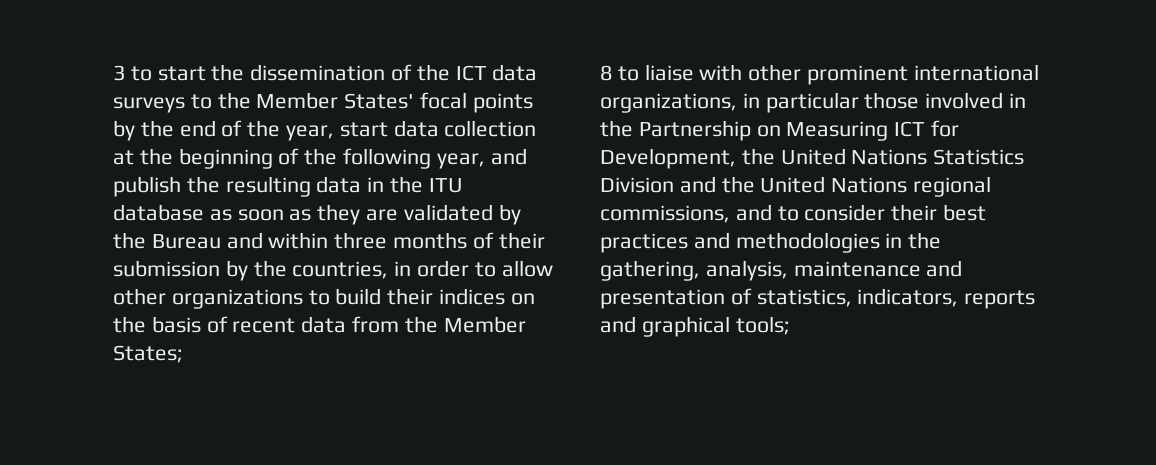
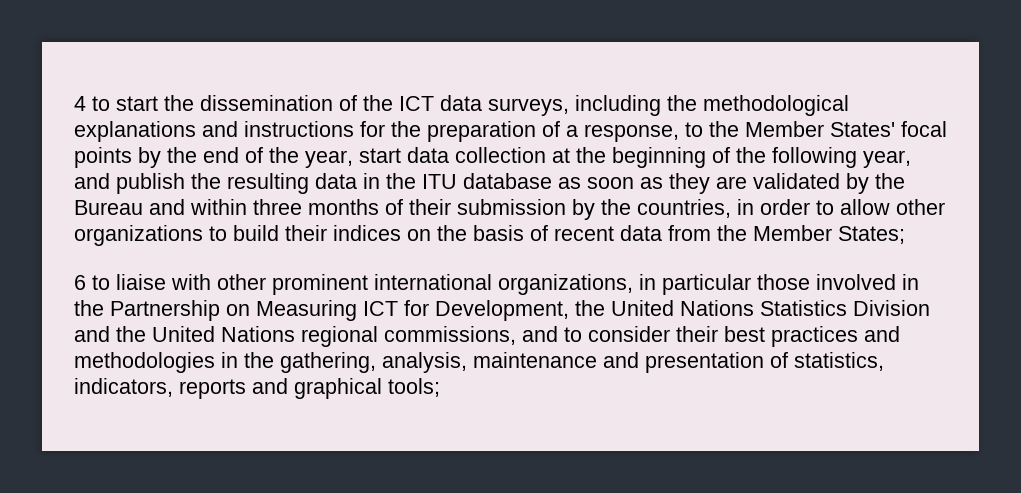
- 3 to start the dissemination of the ICT data surveys to the Member States' focal points by the end of the year, start data collection at the beginning of the following year, and publish the resulting data in the ITU database as soon as they are validated by the Bureau and within three months of their submission by the countries, in order to allow other organizations to build their indices on the basis of recent data from the Member States;
+ 4 to start the dissemination of the ICT data surveys, including the methodological explanations and instructions for the preparation of a response, to the Member States' focal points by the end of the year, start data collection at the beginning of the following year, and publish the resulting data in the ITU database as soon as they are validated by the Bureau and within three months of their submission by the countries, in order to allow other organizations to build their indices on the basis of recent data from the Member States;
- 8 to liaise with other prominent international organizations, in particular those involved in the Partnership on Measuring ICT for Development, the United Nations Statistics Division and the United Nations regional commissions, and to consider their best practices and methodologies in the gathering, analysis, maintenance and presentation of statistics, indicators, reports and graphical tools;
+ 6 to liaise with other prominent international organizations, in particular those involved in the Partnership on Measuring ICT for Development, the United Nations Statistics Division and the United Nations regional commissions, and to consider their best practices and methodologies in the gathering, analysis, maintenance and presentation of statistics, indicators, reports and graphical tools;

